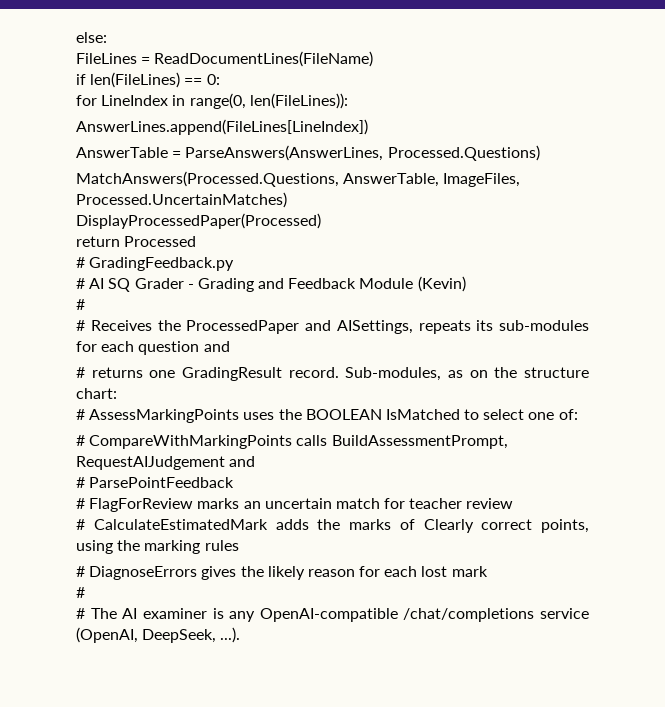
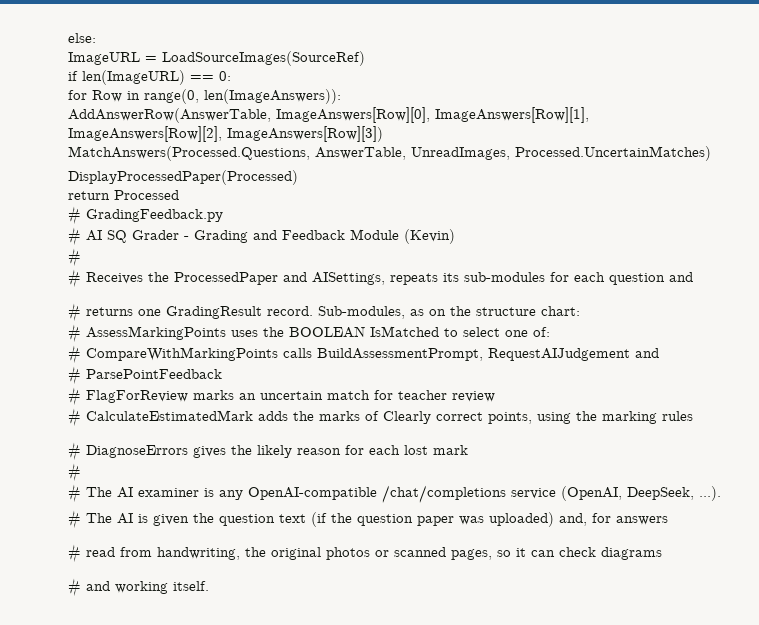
- FileLines = ReadDocumentLines(FileName)
+ ImageURL = LoadSourceImages(SourceRef)
- if len(FileLines) == 0:
+ if len(ImageURL) == 0:
- for LineIndex in range(0, len(FileLines)):
- AnswerLines.append(FileLines[LineIndex])
- AnswerTable = ParseAnswers(AnswerLines, Processed.Questions)
+ for Row in range(0, len(ImageAnswers)):
+ AddAnswerRow(AnswerTable, ImageAnswers[Row][0], ImageAnswers[Row][1], ImageAnswers[Row][2], ImageAnswers[Row][3])
- MatchAnswers(Processed.Questions, AnswerTable, ImageFiles, Processed.UncertainMatches)
+ MatchAnswers(Processed.Questions, AnswerTable, UnreadImages, Processed.UncertainMatches)
+ # The AI is given the question text (if the question paper was uploaded) and, for answers
+ # read from handwriting, the original photos or scanned pages, so it can check diagrams
+ # and working itself.

